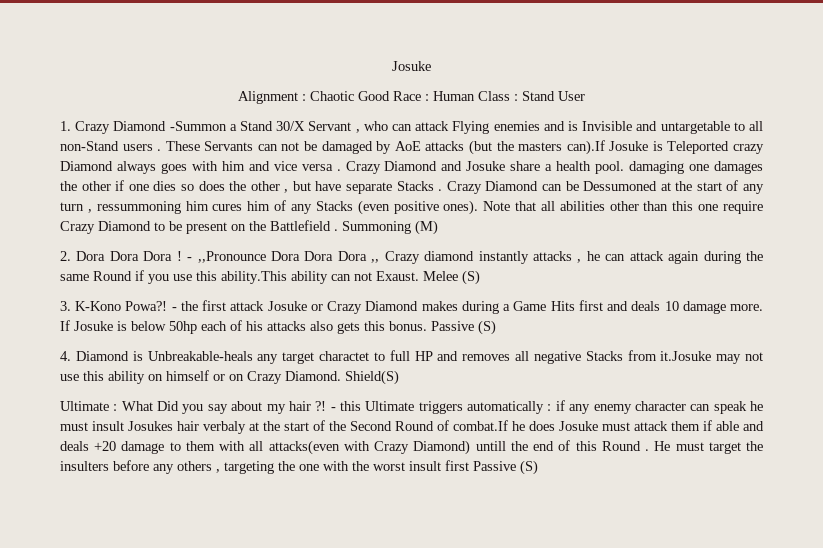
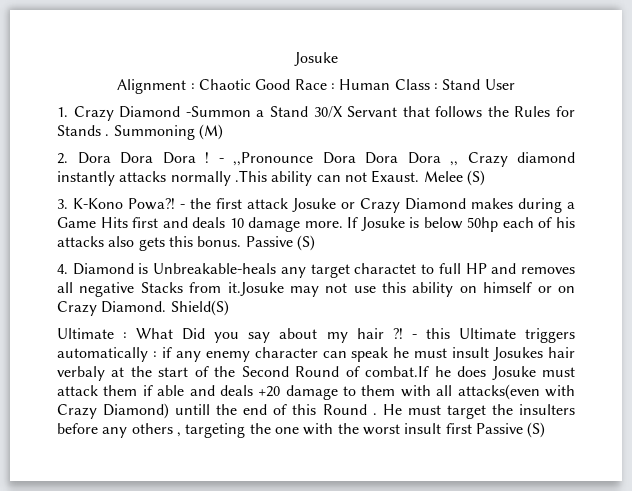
- 1. Crazy Diamond -Summon a Stand 30/X Servant , who can attack Flying enemies and is Invisible and untargetable to all non-Stand users . These Servants can not be damaged by AoE attacks (but the masters can).If Josuke is Teleported crazy Diamond always goes with him and vice versa . Crazy Diamond and Josuke share a health pool. damaging one damages the other if one dies so does the other , but have separate Stacks . Crazy Diamond can be Dessumoned at the start of any turn , ressummoning him cures him of any Stacks (even positive ones). Note that all abilities other than this one require Crazy Diamond to be present on the Battlefield .
+ 1. Crazy Diamond -Summon a Stand 30/X Servant that follows the Rules for Stands .
- - ,,Pronounce Dora Dora Dora ,, Crazy diamond instantly attacks , he can attack again during the same Round if you use this ability.This ability can not Exaust.
+ - ,,Pronounce Dora Dora Dora ,, Crazy diamond instantly attacks normally .This ability can not Exaust.

